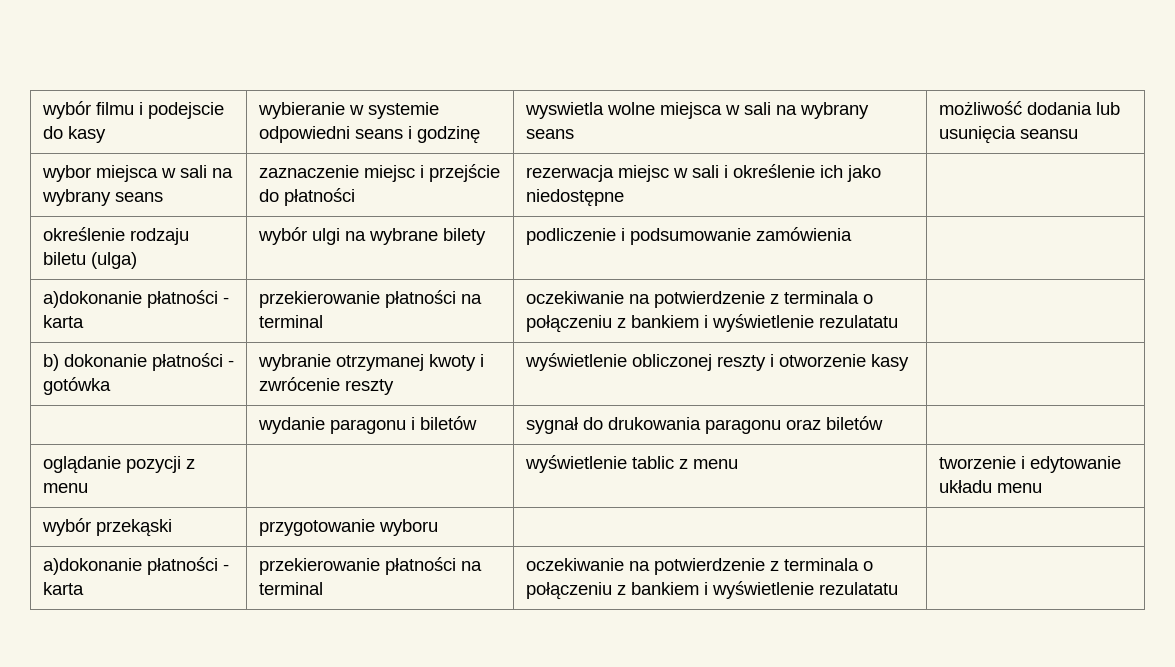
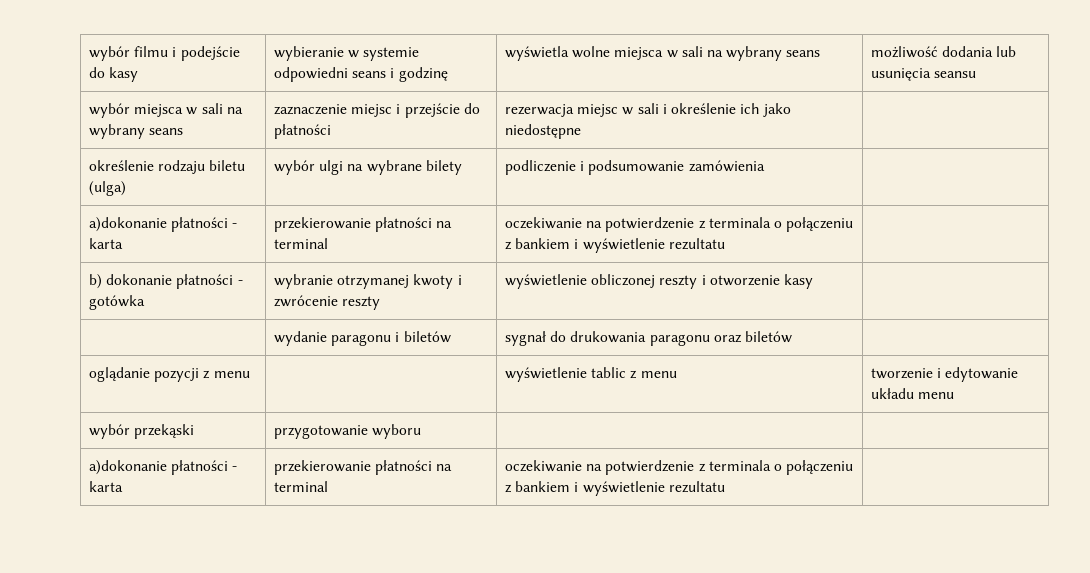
- wybór filmu i podejscie do kasy | wybieranie w systemie odpowiedni seans i godzinę | wyswietla wolne miejsca w sali na wybrany seans | możliwość dodania lub usunięcia seansu
+ wybór filmu i podejście do kasy | wybieranie w systemie odpowiedni seans i godzinę | wyświetla wolne miejsca w sali na wybrany seans | możliwość dodania lub usunięcia seansu
- wybor miejsca w sali na wybrany seans | zaznaczenie miejsc i przejście do płatności | rezerwacja miejsc w sali i określenie ich jako niedostępne |
+ wybór miejsca w sali na wybrany seans | zaznaczenie miejsc i przejście do płatności | rezerwacja miejsc w sali i określenie ich jako niedostępne |
  określenie rodzaju biletu (ulga) | wybór ulgi na wybrane bilety | podliczenie i podsumowanie zamówienia |
- a)dokonanie płatności - karta | przekierowanie płatności na terminal | oczekiwanie na potwierdzenie z terminala o połączeniu z bankiem i wyświetlenie rezulatatu |
+ a)dokonanie płatności - karta | przekierowanie płatności na terminal | oczekiwanie na potwierdzenie z terminala o połączeniu z bankiem i wyświetlenie rezultatu |
  wybór przekąski | przygotowanie wyboru | |
- a)dokonanie płatności - karta | przekierowanie płatności na terminal | oczekiwanie na potwierdzenie z terminala o połączeniu z bankiem i wyświetlenie rezulatatu |
+ a)dokonanie płatności - karta | przekierowanie płatności na terminal | oczekiwanie na potwierdzenie z terminala o połączeniu z bankiem i wyświetlenie rezultatu |

